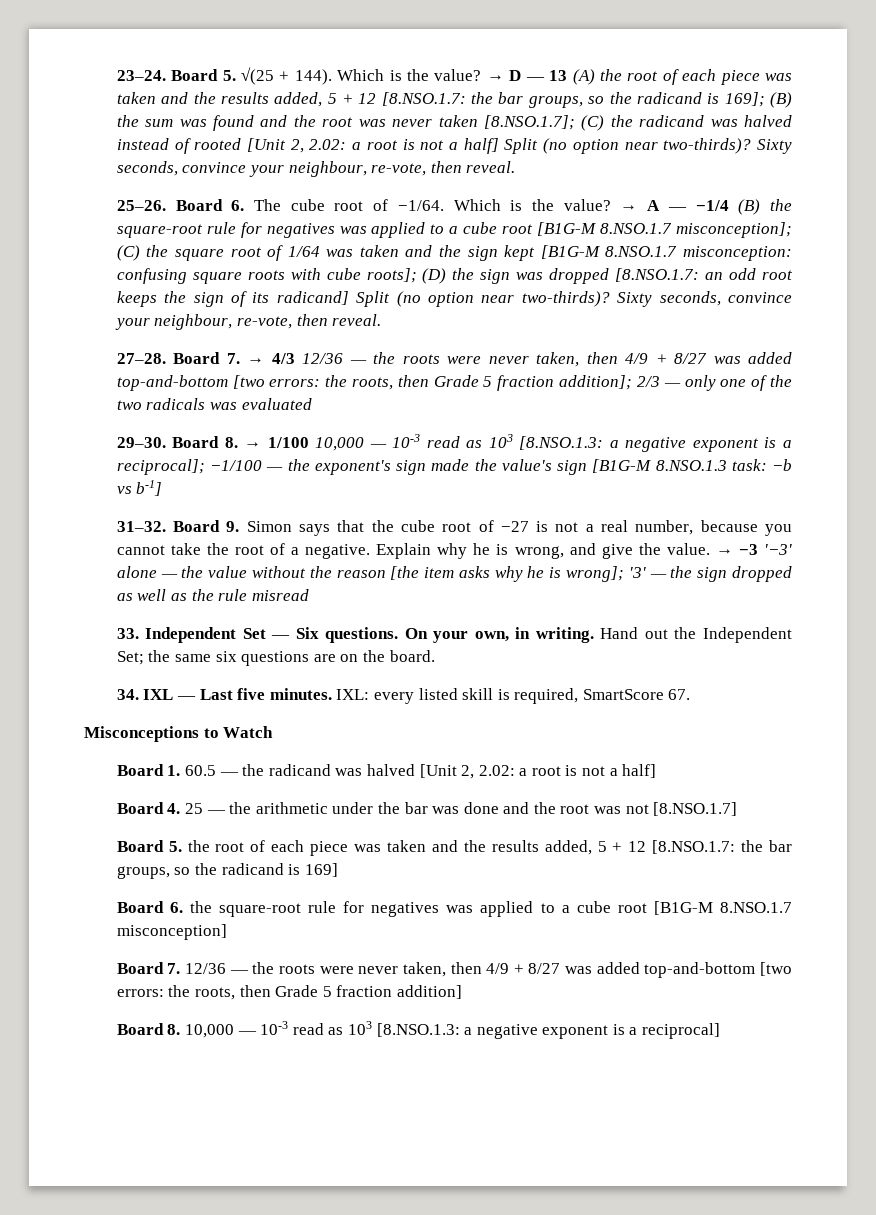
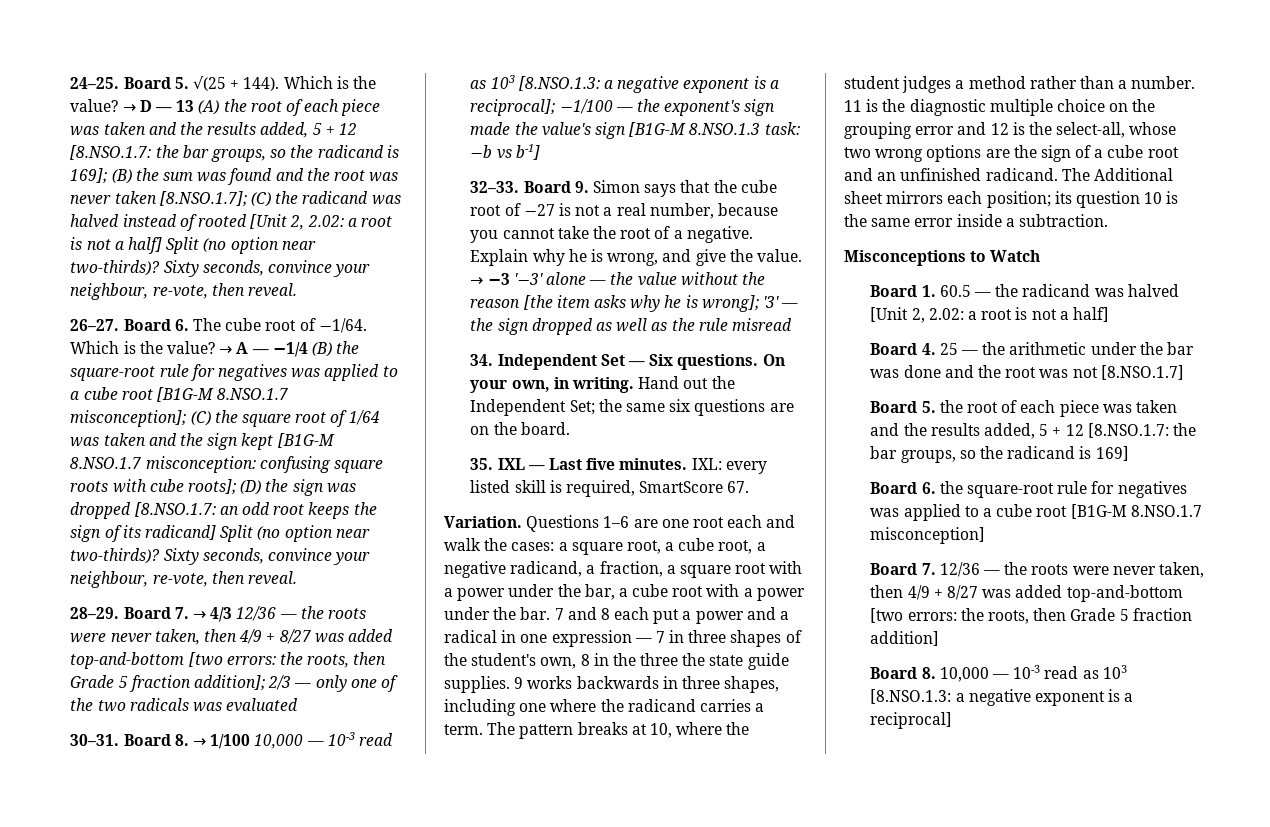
- 23–24.
+ 24–25.
- 25–26.
+ 26–27.
- 27–28.
+ 28–29.
- 29–30.
+ 30–31.
- 31–32.
+ 32–33.
- 33. Independent Set — Six questions.
+ 34. Independent Set — Six questions.
- 34. IXL — Last five minutes.
+ 35. IXL — Last five minutes.
+ Variation. Questions 1–6 are one root each and walk the cases: a square root, a cube root, a negative radicand, a fraction, a square root with a power under the bar, a cube root with a power under the bar. 7 and 8 each put a power and a radical in one expression — 7 in three shapes of the student's own, 8 in the three the state guide supplies. 9 works backwards in three shapes, including one where the radicand carries a term. The pattern breaks at 10, where the student judges a method rather than a number. 11 is the diagnostic multiple choice on the grouping error and 12 is the select-all, whose two wrong options are the sign of a cube root and an unfinished radicand. The Additional sheet mirrors each position; its question 10 is the same error inside a subtraction.

